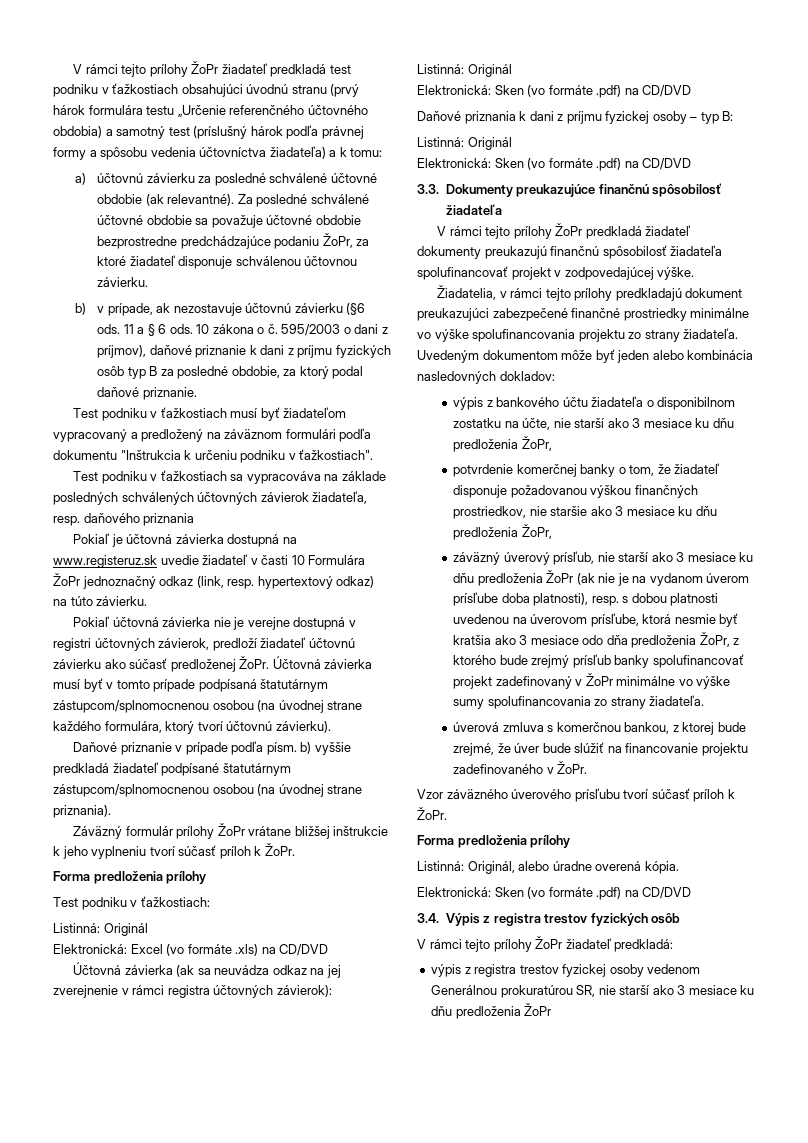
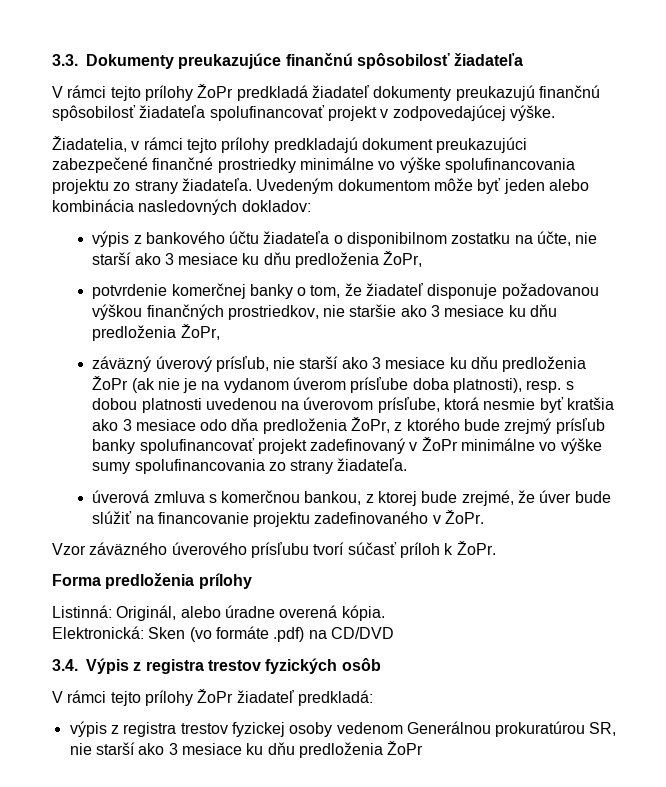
- V rámci tejto prílohy ŽoPr žiadateľ predkladá test podniku v ťažkostiach obsahujúci úvodnú stranu (prvý hárok formulára testu „Určenie referenčného účtovného obdobia) a samotný test (príslušný hárok podľa právnej formy a spôsobu vedenia účtovníctva žiadateľa) a k tomu:
- a) účtovnú závierku za posledné schválené účtovné obdobie (ak relevantné). Za posledné schválené účtovné obdobie sa považuje účtovné obdobie bezprostredne predchádzajúce podaniu ŽoPr, za ktoré žiadateľ disponuje schválenou účtovnou závierku.
- b) v prípade, ak nezostavuje účtovnú závierku (§6 ods. 11 a § 6 ods. 10 zákona o č. 595/2003 o dani z príjmov), daňové priznanie k dani z príjmu fyzických osôb typ B za posledné obdobie, za ktorý podal daňové priznanie.
- Test podniku v ťažkostiach musí byť žiadateľom vypracovaný a predložený na záväznom formulári podľa dokumentu "Inštrukcia k určeniu podniku v ťažkostiach".
- Test podniku v ťažkostiach sa vypracováva na základe posledných schválených účtovných závierok žiadateľa, resp. daňového priznania
- Pokiaľ je účtovná závierka dostupná na www.registeruz.sk uvedie žiadateľ v časti 10 Formulára ŽoPr jednoznačný odkaz (link, resp. hypertextový odkaz) na túto závierku.
- Pokiaľ účtovná závierka nie je verejne dostupná v registri účtovných závierok, predloží žiadateľ účtovnú závierku ako súčasť predloženej ŽoPr. Účtovná závierka musí byť v tomto prípade podpísaná štatutárnym zástupcom/splnomocnenou osobou (na úvodnej strane každého formulára, ktorý tvorí účtovnú závierku).
- Daňové priznanie v prípade podľa písm. b) vyššie predkladá žiadateľ podpísané štatutárnym zástupcom/splnomocnenou osobou (na úvodnej strane priznania).
- Záväzný formulár prílohy ŽoPr vrátane bližšej inštrukcie k jeho vyplneniu tvorí súčasť príloh k ŽoPr.
- Forma predloženia prílohy
- Test podniku v ťažkostiach:
- Listinná: Originál
- Elektronická: Excel (vo formáte .xls) na CD/DVD
- Účtovná závierka (ak sa neuvádza odkaz na jej zverejnenie v rámci registra účtovných závierok):
- Listinná: Originál
- Elektronická: Sken (vo formáte .pdf) na CD/DVD
- Daňové priznania k dani z príjmu fyzickej osoby – typ B:
- Listinná: Originál
- Elektronická: Sken (vo formáte .pdf) na CD/DVD

